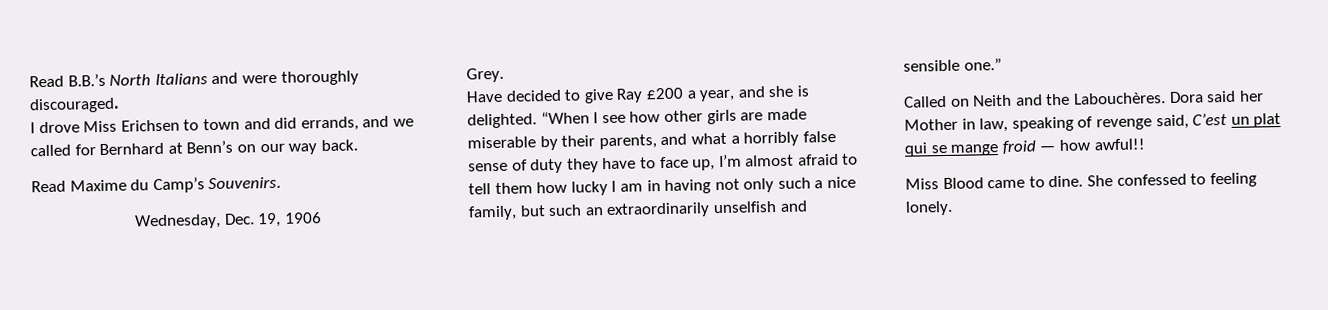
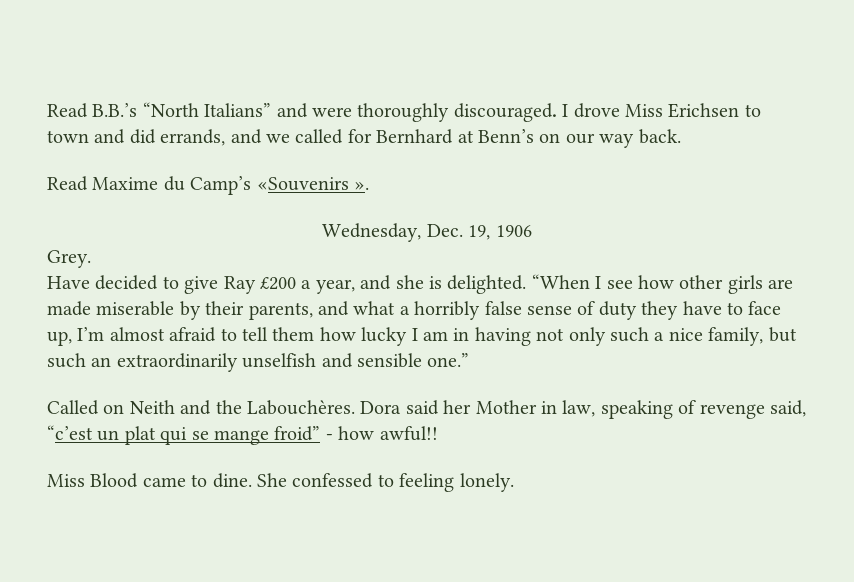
- Read B.B.’s North Italians and were thoroughly discouraged.
- I drove Miss Erichsen to town and did errands, and we called for Bernhard at Benn’s on our way back.
+ Read B.B.’s “North Italians” and were thoroughly discouraged. I drove Miss Erichsen to town and did errands, and we called for Bernhard at Benn’s on our way back.
- Read Maxime du Camp’s Souvenirs.
+ Read Maxime du Camp’s «Souvenirs ».
- Dora said her Mother in law, speaking of revenge said, C’est un plat qui se mange froid — how awful!!
+ Dora said her Mother in law, speaking of revenge said, “c’est un plat qui se mange froid” - how awful!!

